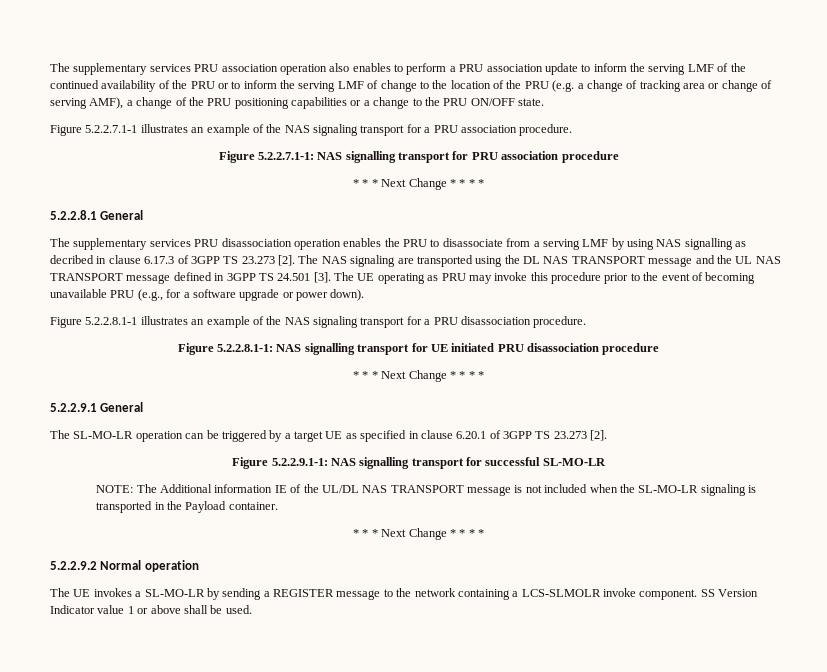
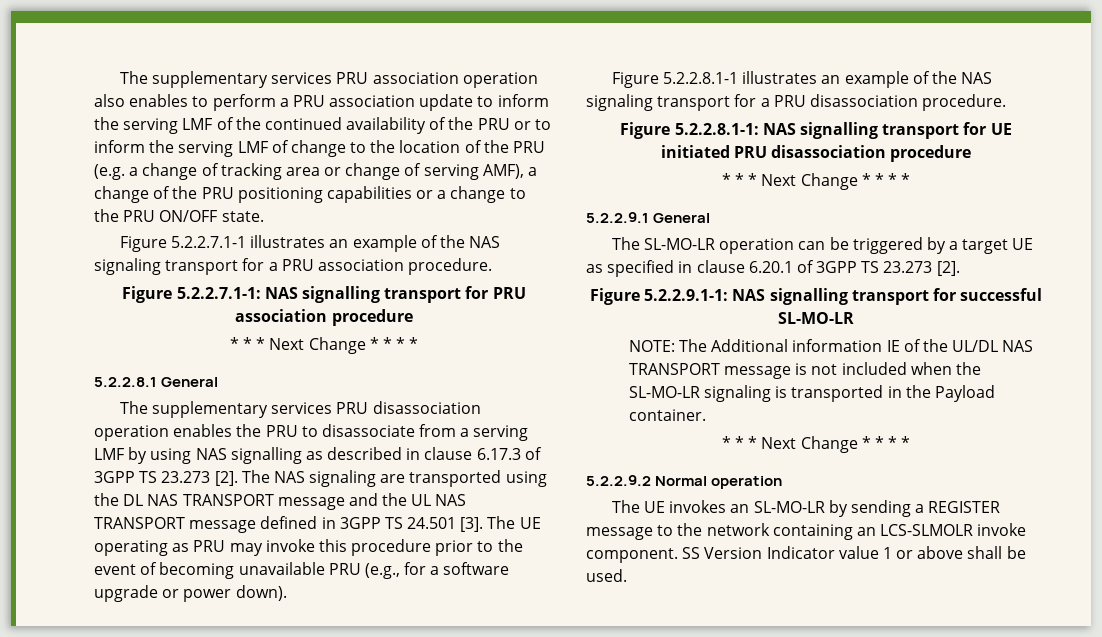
- The supplementary services PRU disassociation operation enables the PRU to disassociate from a serving LMF by using NAS signalling as decribed in clause 6.17.3 of 3GPP TS 23.273 [2].
+ The supplementary services PRU disassociation operation enables the PRU to disassociate from a serving LMF by using NAS signalling as described in clause 6.17.3 of 3GPP TS 23.273 [2].
- The UE invokes a SL-MO-LR by sending a REGISTER message to the network containing a LCS-SLMOLR invoke component.
+ The UE invokes an SL-MO-LR by sending a REGISTER message to the network containing an LCS-SLMOLR invoke component.

